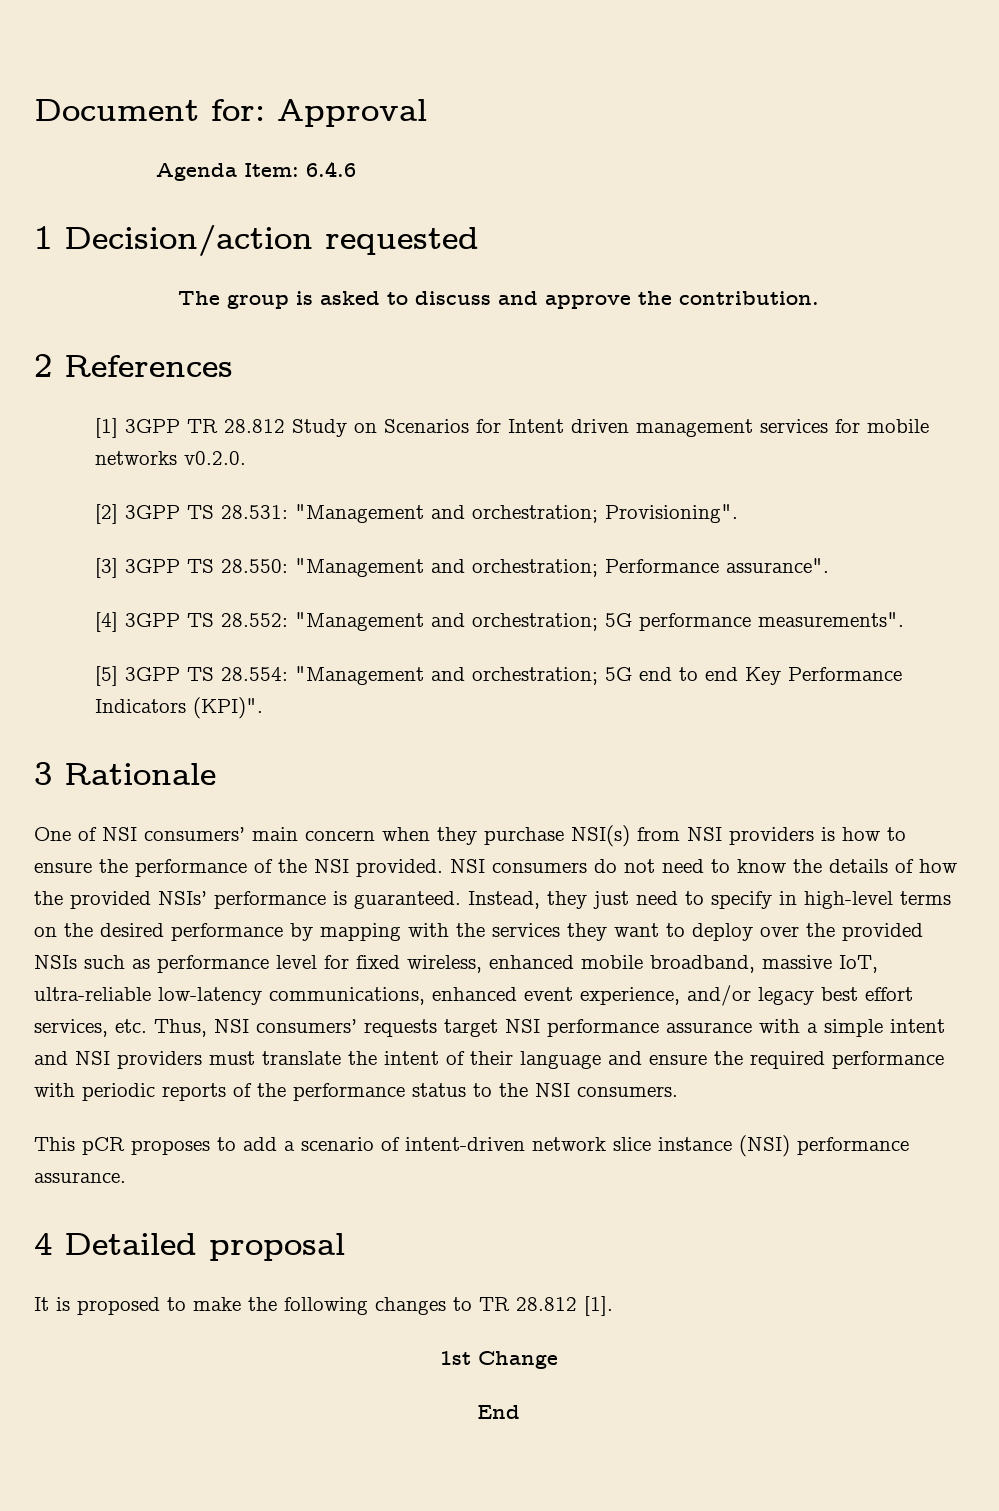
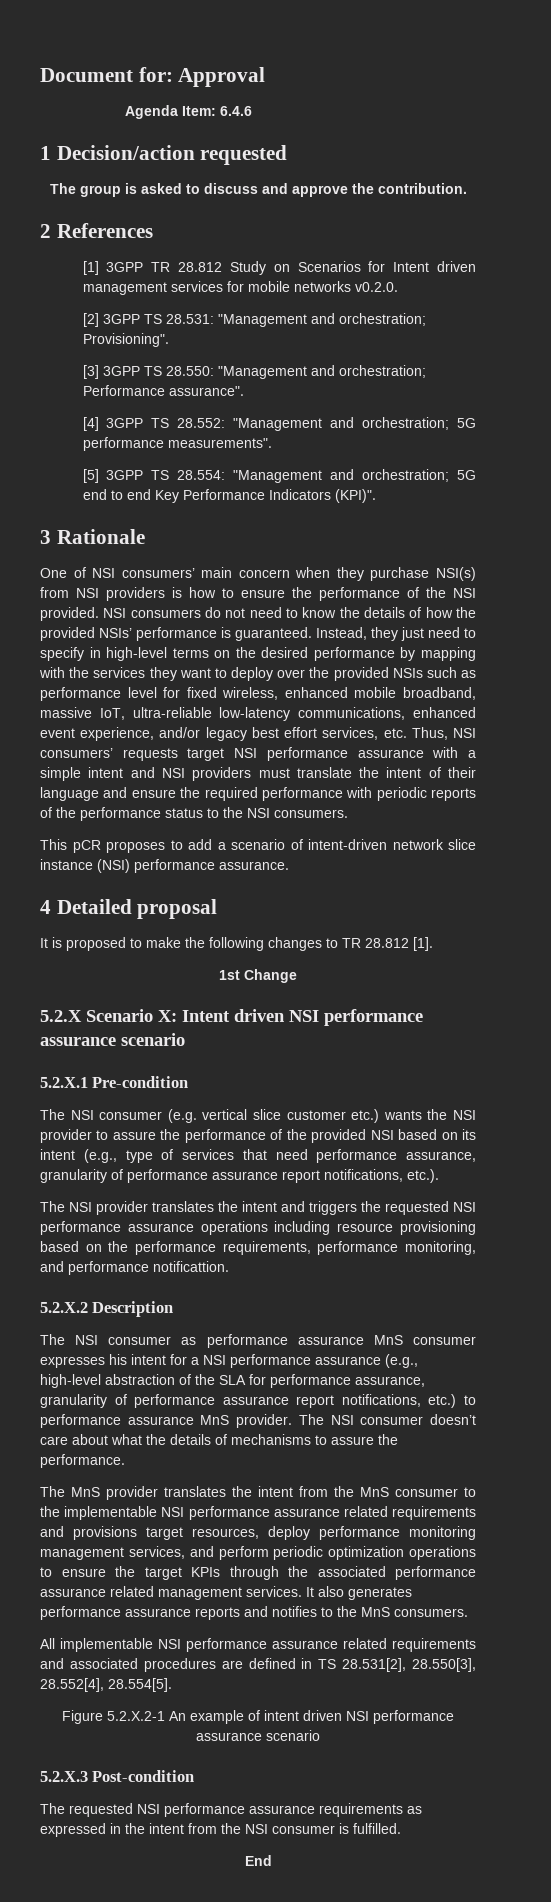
+ 5.2.X Scenario X: Intent driven NSI performance assurance scenario
+ 5.2.X.1 Pre-condition
+ The NSI consumer (e.g. vertical slice customer etc.) wants the NSI provider to assure the performance of the provided NSI based on its intent (e.g., type of services that need performance assurance, granularity of performance assurance report notifications, etc.).
+ The NSI provider translates the intent and triggers the requested NSI performance assurance operations including resource provisioning based on the performance requirements, performance monitoring, and performance notificattion.
+ 5.2.X.2 Description
+ The NSI consumer as performance assurance MnS consumer expresses his intent for a NSI performance assurance (e.g., high-level abstraction of the SLA for performance assurance, granularity of performance assurance report notifications, etc.) to performance assurance MnS provider. The NSI consumer doesn’t care about what the details of mechanisms to assure the performance.
+ The MnS provider translates the intent from the MnS consumer to the implementable NSI performance assurance related requirements and provisions target resources, deploy performance monitoring management services, and perform periodic optimization operations to ensure the target KPIs through the associated performance assurance related management services. It also generates performance assurance reports and notifies to the MnS consumers.
+ All implementable NSI performance assurance related requirements and associated procedures are defined in TS 28.531[2], 28.550[3], 28.552[4], 28.554[5].
+ Figure 5.2.X.2-1 An example of intent driven NSI performance assurance scenario
+ 5.2.X.3 Post-condition
+ The requested NSI performance assurance requirements as expressed in the intent from the NSI consumer is fulfilled.

